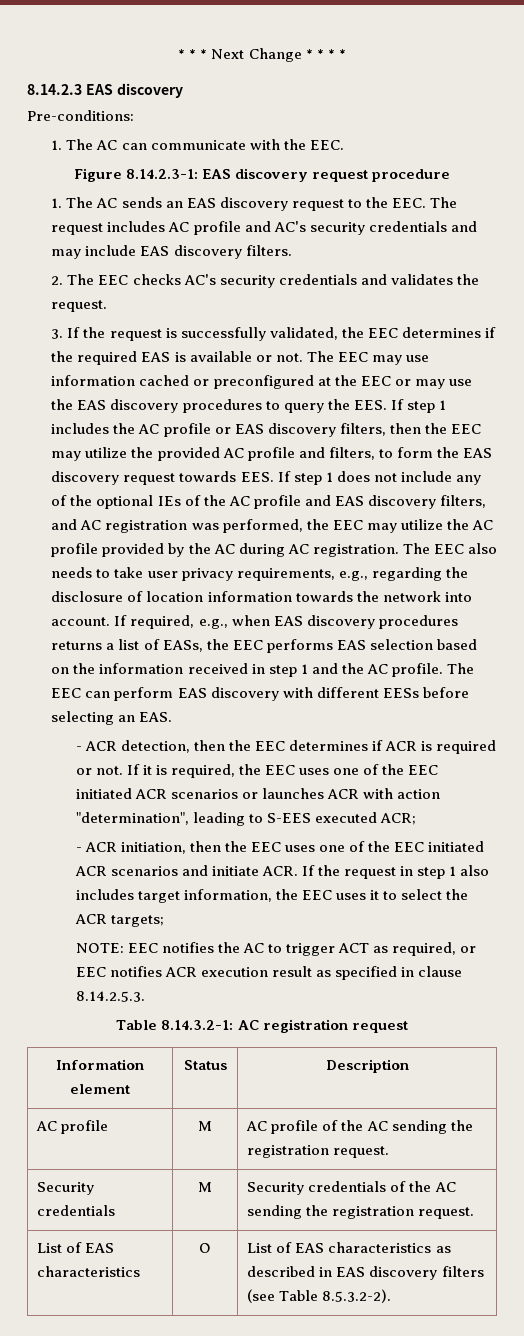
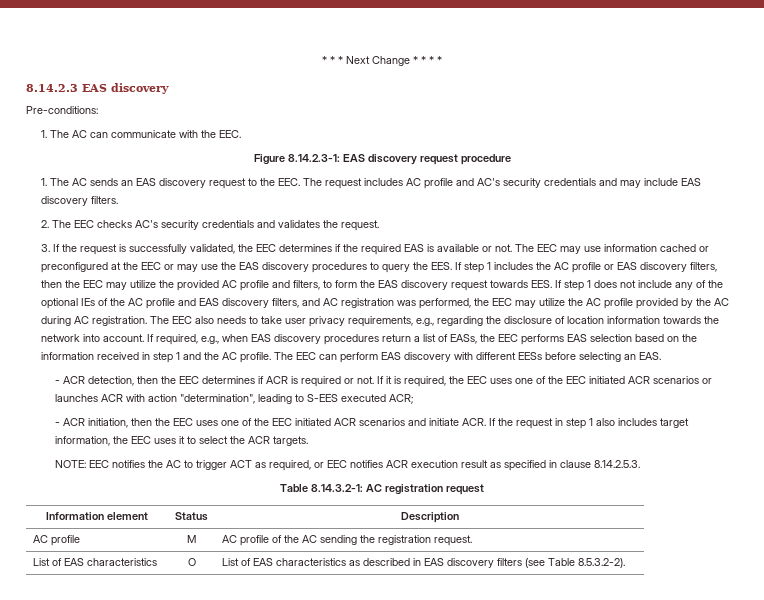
- If required, e.g., when EAS discovery procedures returns a list of EASs, the EEC performs EAS selection based on the information received in step 1 and the AC profile.
+ If required, e.g., when EAS discovery procedures return a list of EASs, the EEC performs EAS selection based on the information received in step 1 and the AC profile.
- - ACR initiation, then the EEC uses one of the EEC initiated ACR scenarios and initiate ACR. If the request in step 1 also includes target information, the EEC uses it to select the ACR targets;
+ - ACR initiation, then the EEC uses one of the EEC initiated ACR scenarios and initiate ACR. If the request in step 1 also includes target information, the EEC uses it to select the ACR targets.
- Security credentials | M | Security credentials of the AC sending the registration request.

